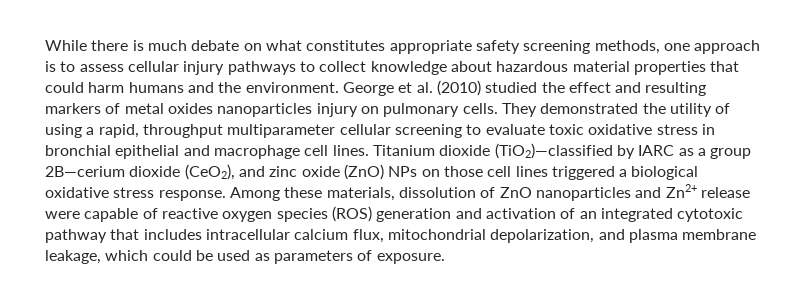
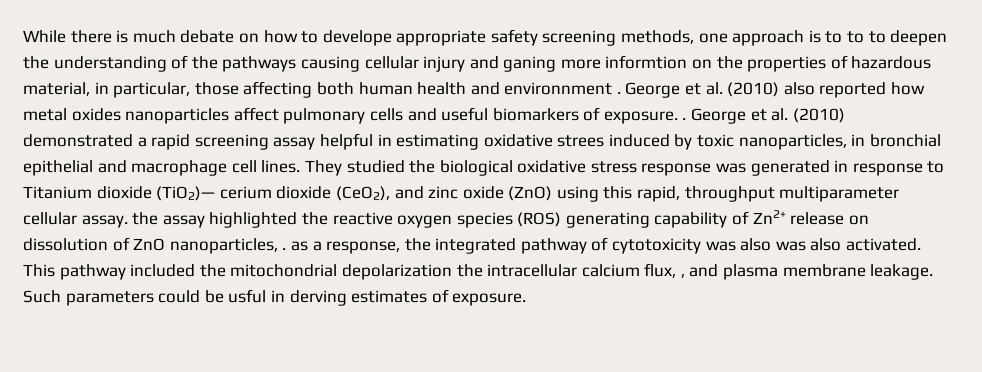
- While there is much debate on what constitutes appropriate safety screening methods, one approach is to assess cellular injury pathways to collect knowledge about hazardous material properties that could harm humans and the environment. George et al. (2010) studied the effect and resulting markers of metal oxides nanoparticles injury on pulmonary cells. They demonstrated the utility of using a rapid, throughput multiparameter cellular screening to evaluate toxic oxidative stress in bronchial epithelial and macrophage cell lines.
+ While there is much debate on how to develope appropriate safety screening methods, one approach is to to to deepen the understanding of the pathways causing cellular injury and ganing more informtion on the properties of hazardous material, in particular, those affecting both human health and environnment . George et al. (2010) also reported how metal oxides nanoparticles affect pulmonary cells and useful biomarkers of exposure. . George et al. (2010) demonstrated a rapid screening assay helpful in estimating oxidative strees induced by toxic nanoparticles, in bronchial epithelial and macrophage cell lines.
- Titanium dioxide (TiO2)—classified by IARC as a group 2B—cerium dioxide (CeO2), and zinc oxide (ZnO) NPs on those cell lines triggered a biological oxidative stress response. Among these materials, dissolution of ZnO nanoparticles and Zn2+ release were capable of reactive oxygen species (ROS) generation and activation of an integrated cytotoxic pathway that includes intracellular calcium flux, mitochondrial depolarization, and plasma membrane leakage, which could be used as parameters of exposure.
+ They studied the biological oxidative stress response was generated in response to Titanium dioxide (TiO2)— cerium dioxide (CeO2), and zinc oxide (ZnO) using this rapid, throughput multiparameter cellular assay. the assay highlighted the reactive oxygen species (ROS) generating capability of Zn2+ release on dissolution of ZnO nanoparticles, . as a response, the integrated pathway of cytotoxicity was also was also activated. This pathway included the mitochondrial depolarization the intracellular calcium flux, , and plasma membrane leakage. Such parameters could be usful in derving estimates of exposure.

